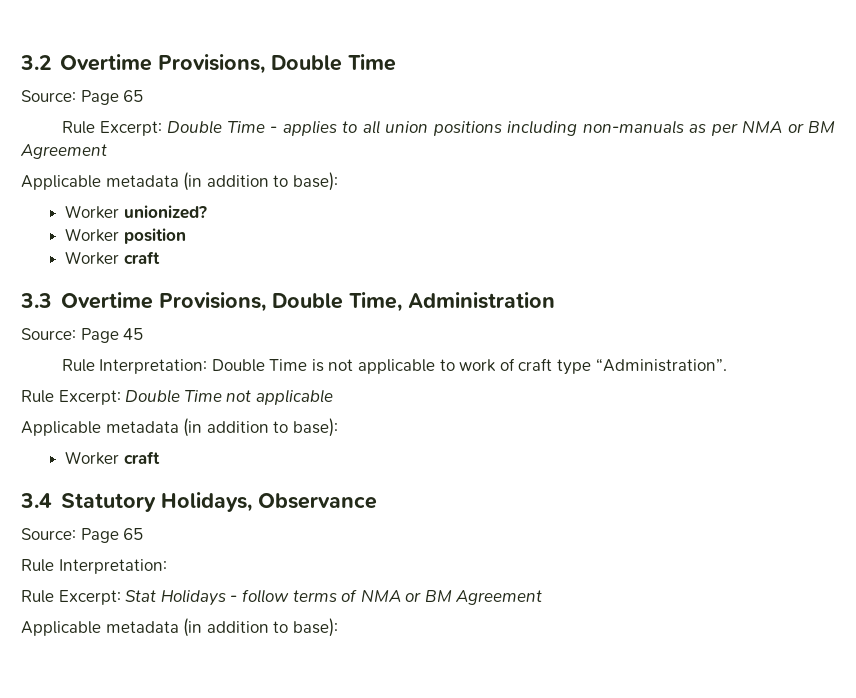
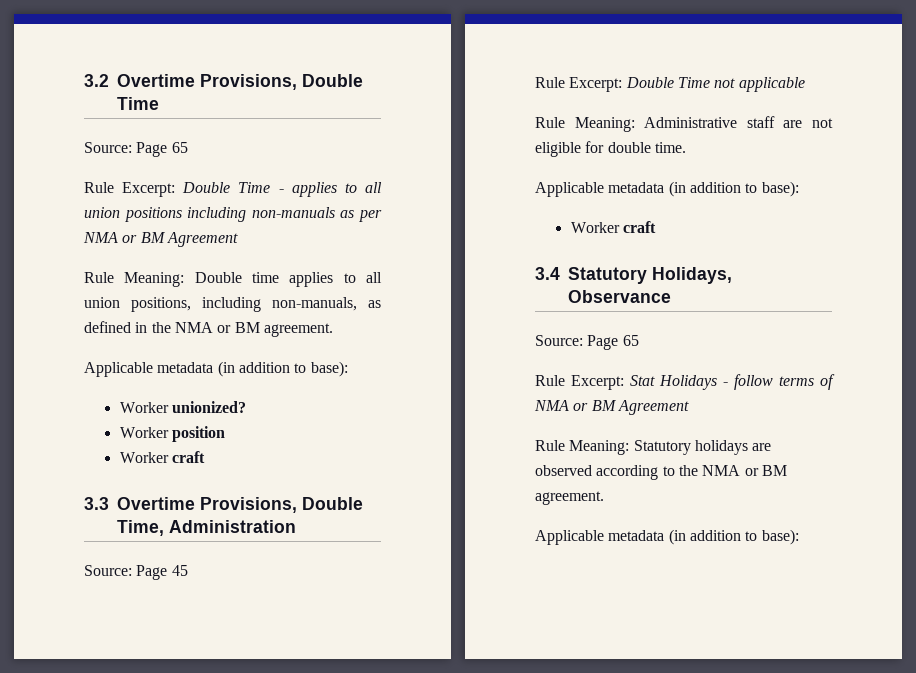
+ Rule Meaning: Double time applies to all union positions, including non-manuals, as defined in the NMA or BM agreement.
- Rule Interpretation: Double Time is not applicable to work of craft type “Administration”.
+ Rule Meaning: Administrative staff are not eligible for double time.
  3.4 Statutory Holidays, Observance
  Source: Page 65
- Rule Interpretation:
+ Rule Meaning: Statutory holidays are observed according to the NMA or BM agreement.

